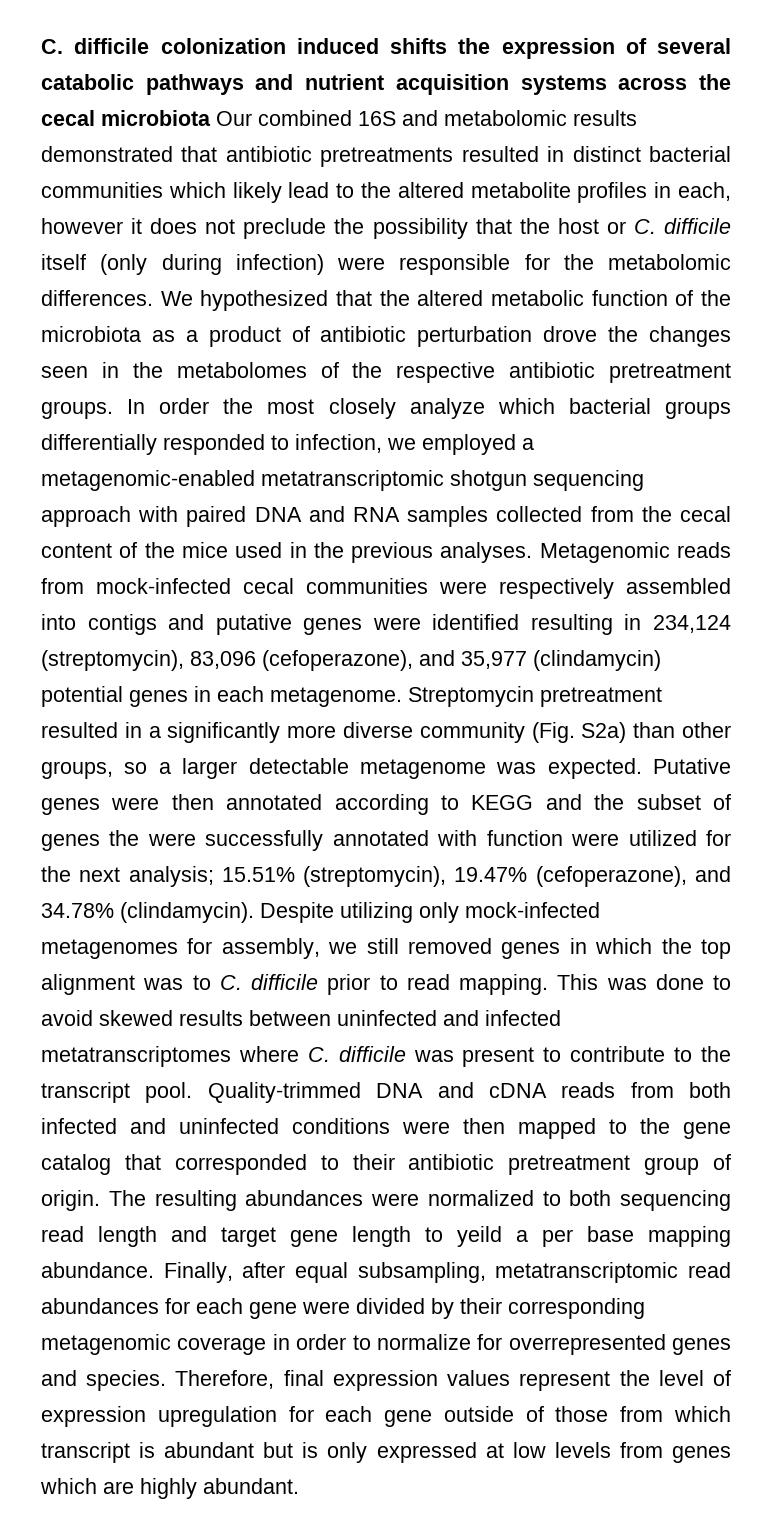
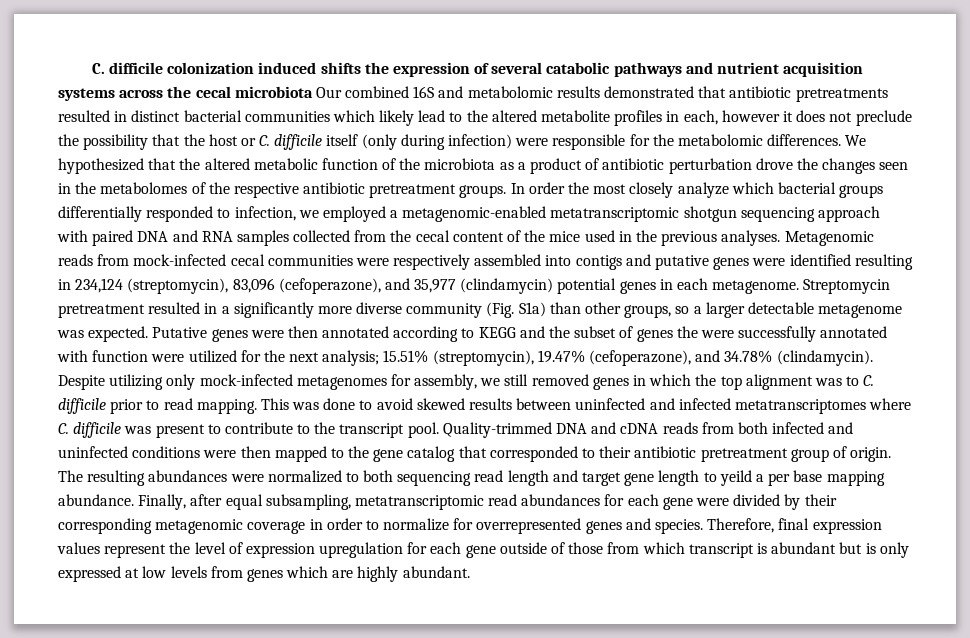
- Streptomycin pretreatment resulted in a significantly more diverse community (Fig. S2a) than other groups, so a larger detectable metagenome was expected.
+ Streptomycin pretreatment resulted in a significantly more diverse community (Fig. S1a) than other groups, so a larger detectable metagenome was expected.

